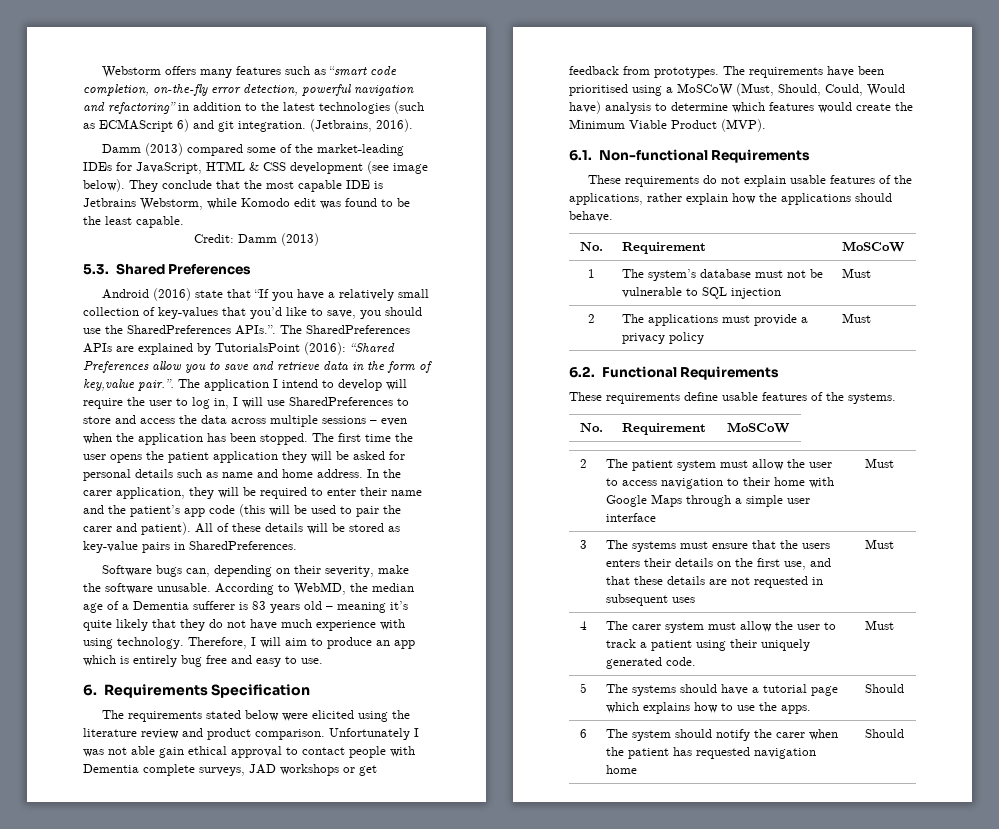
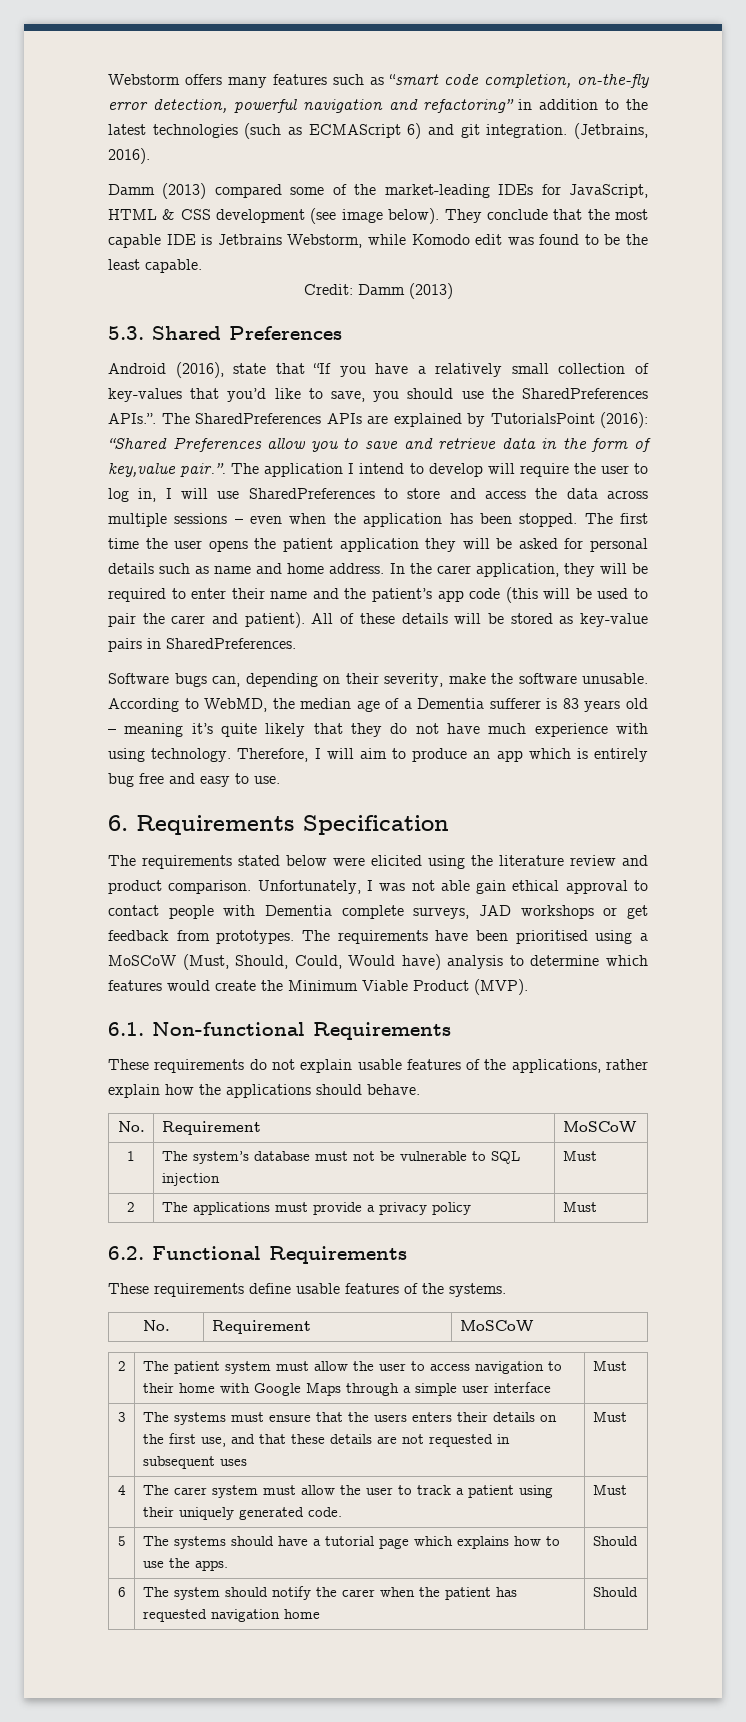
- Android (2016) state that “If you have a relatively small collection of key-values that you’d like to save, you should use the SharedPreferences APIs.”. The SharedPreferences APIs are explained by TutorialsPoint (2016):
+ Android (2016), state that “If you have a relatively small collection of key-values that you’d like to save, you should use the SharedPreferences APIs.”. The SharedPreferences APIs are explained by TutorialsPoint (2016):
- Unfortunately I was not able gain ethical approval to contact people with Dementia complete surveys, JAD workshops or get feedback from prototypes.
+ Unfortunately, I was not able gain ethical approval to contact people with Dementia complete surveys, JAD workshops or get feedback from prototypes.

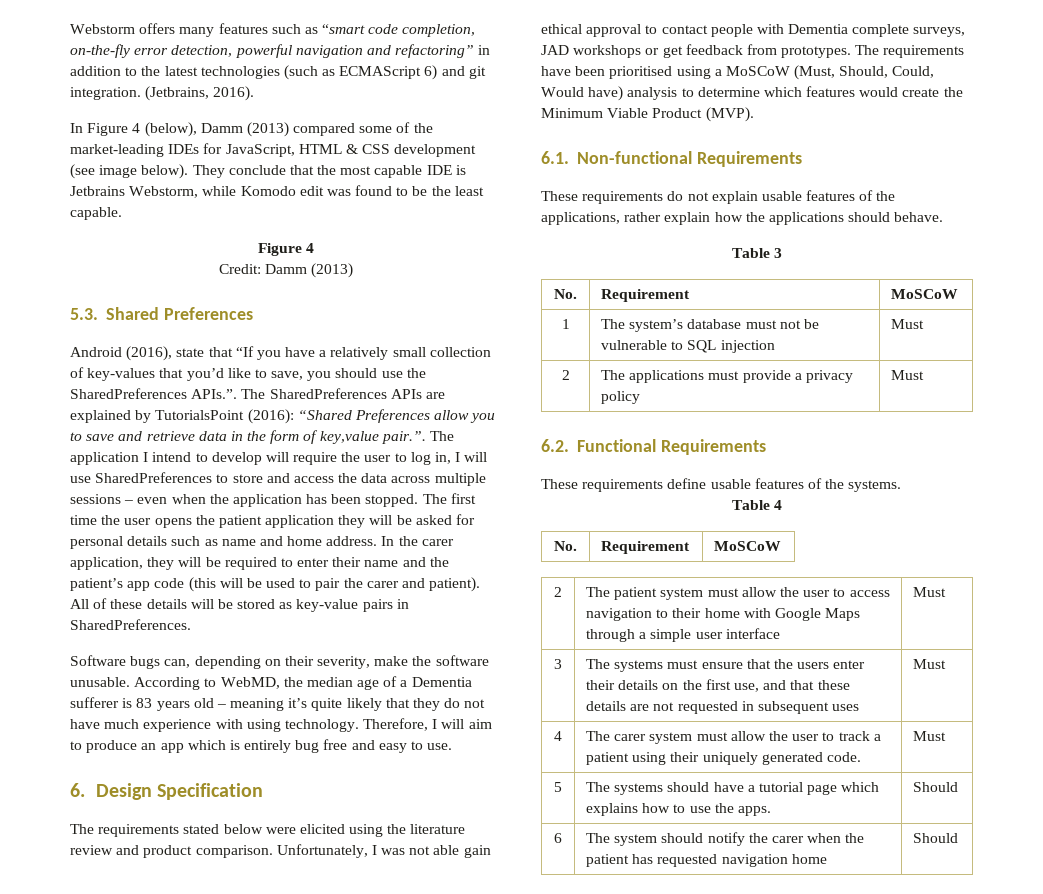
- Damm (2013) compared some of the market-leading IDEs for JavaScript, HTML & CSS development (see image below).
+ In Figure 4 (below), Damm (2013) compared some of the market-leading IDEs for JavaScript, HTML & CSS development (see image below).
  They conclude that the most capable IDE is Jetbrains Webstorm, while Komodo edit was found to be the least capable.
+ Figure 4
- 6. Requirements Specification
+ 6. Design Specification
+ Table 3
+ Table 4
- 3 | The systems must ensure that the users enters their details on the first use, and that these details are not requested in subsequent uses | Must
+ 3 | The systems must ensure that the users enter their details on the first use, and that these details are not requested in subsequent uses | Must

